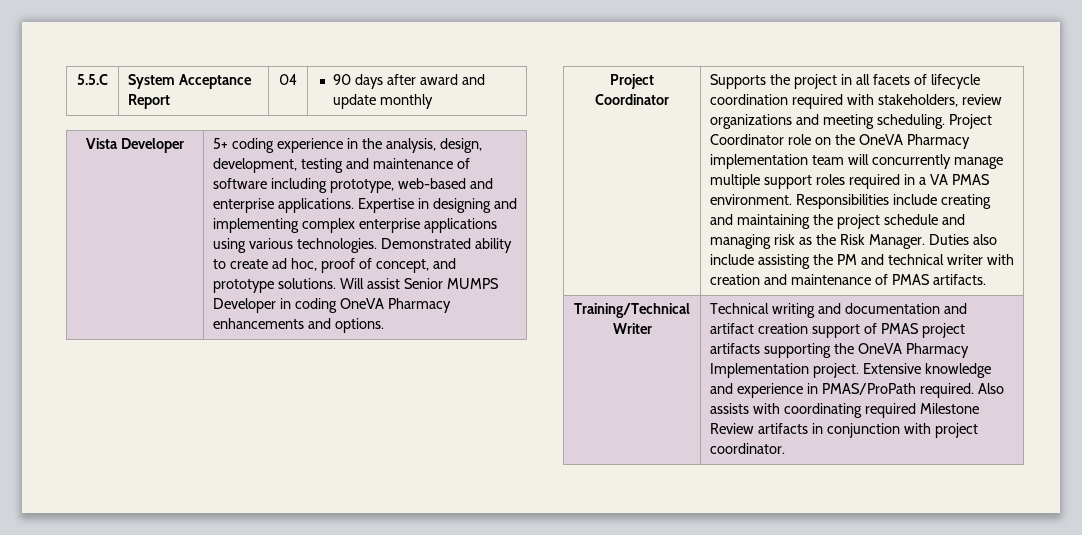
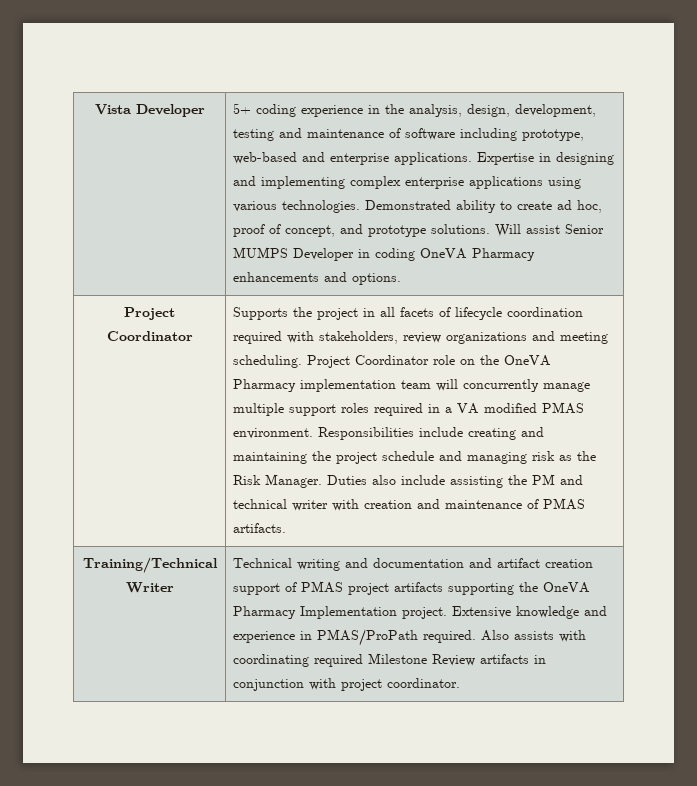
- 5.5.C | System Acceptance Report | 04 | 90 days after award and update monthly
- Project Coordinator role on the OneVA Pharmacy implementation team will concurrently manage multiple support roles required in a VA PMAS environment.
+ Project Coordinator role on the OneVA Pharmacy implementation team will concurrently manage multiple support roles required in a VA modified PMAS environment.

